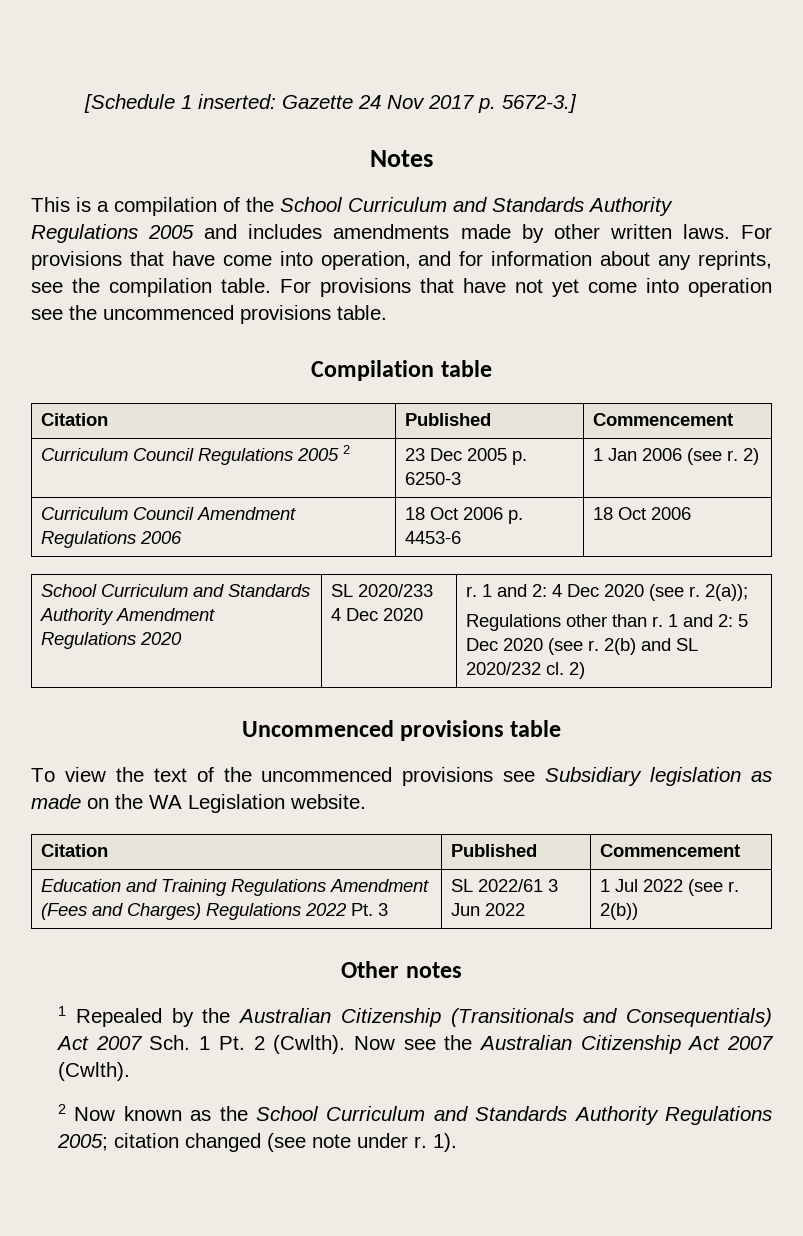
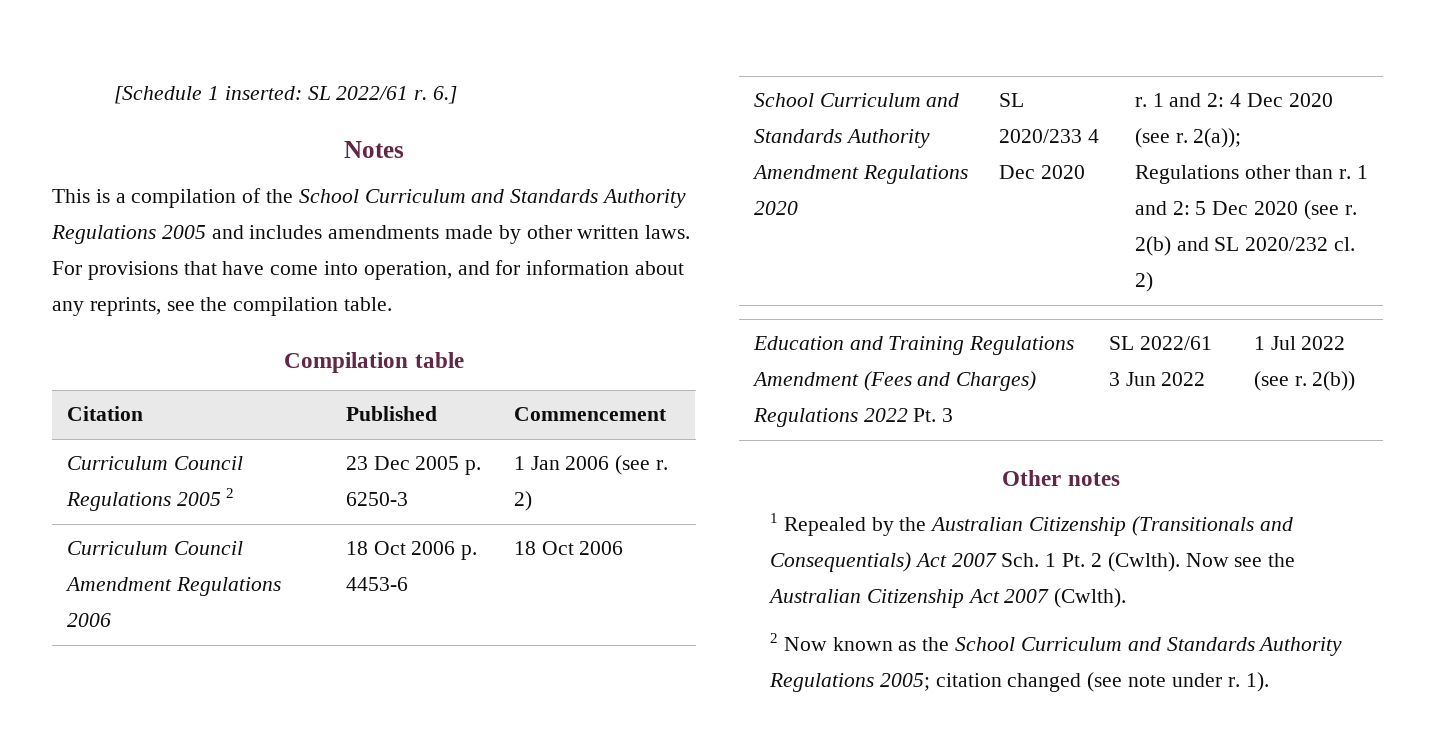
- [Schedule 1 inserted: Gazette 24 Nov 2017 p. 5672-3.]
+ [Schedule 1 inserted: SL 2022/61 r. 6.]
- For provisions that have not yet come into operation see the uncommenced provisions table.
- Uncommenced provisions table
- To view the text of the uncommenced provisions see Subsidiary legislation as made on the WA Legislation website.
- Citation | Published | Commencement

